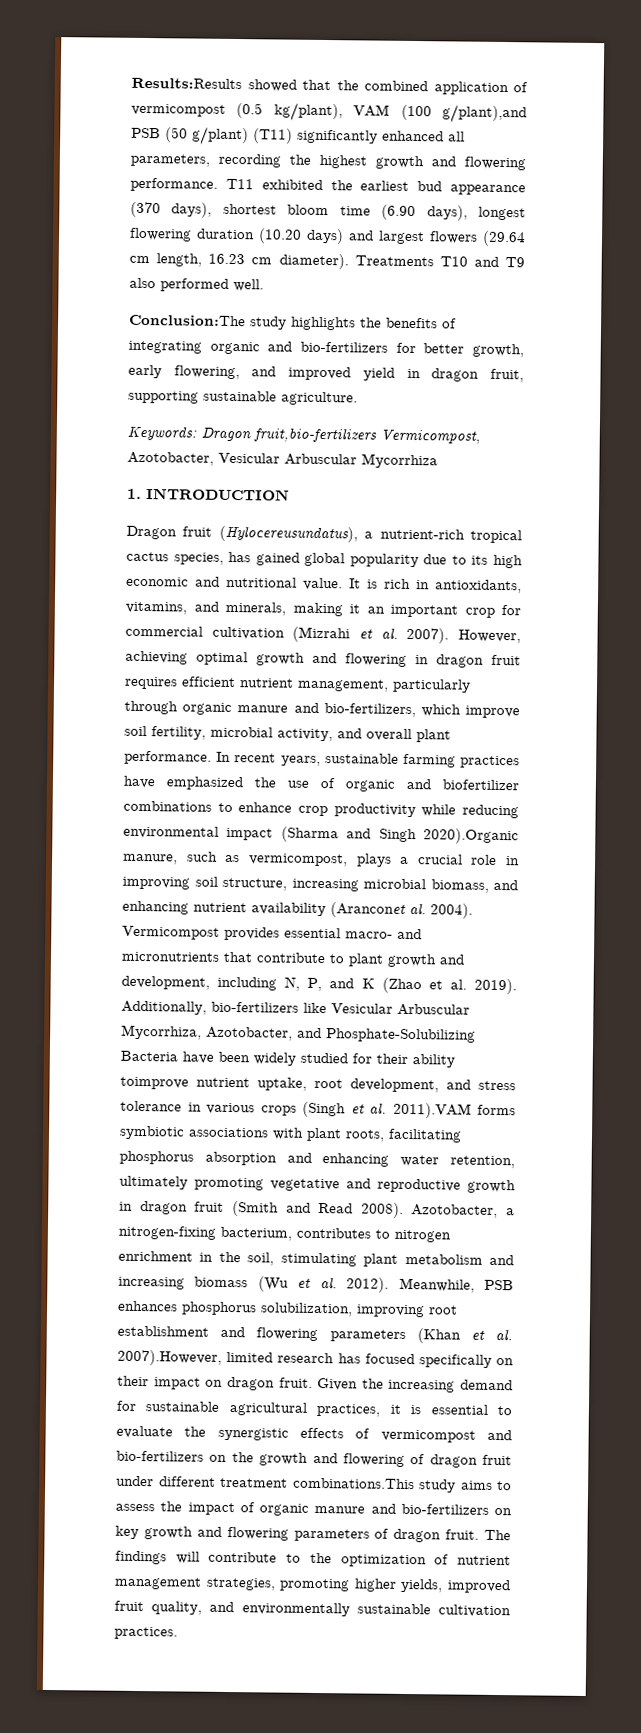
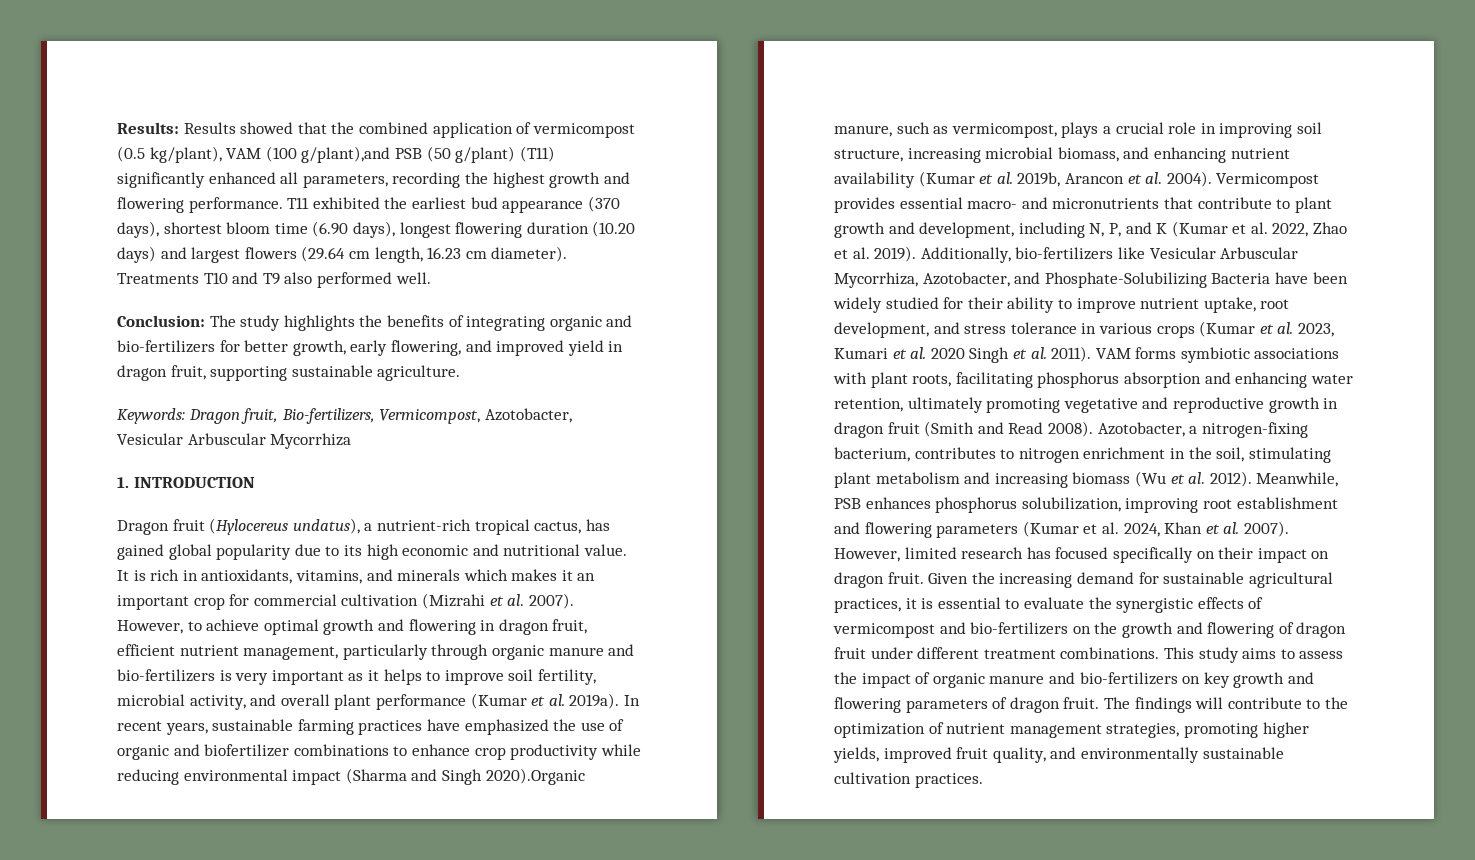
- Results:Results showed that the combined application of vermicompost (0.5 kg/plant), VAM (100 g/plant),and PSB (50 g/plant) (T11) significantly enhanced all parameters, recording the highest growth and flowering performance.
+ Results: Results showed that the combined application of vermicompost (0.5 kg/plant), VAM (100 g/plant),and PSB (50 g/plant) (T11) significantly enhanced all parameters, recording the highest growth and flowering performance.
- Conclusion:The study highlights the benefits of integrating organic and bio-fertilizers for better growth, early flowering, and improved yield in dragon fruit, supporting sustainable agriculture.
+ Conclusion: The study highlights the benefits of integrating organic and bio-fertilizers for better growth, early flowering, and improved yield in dragon fruit, supporting sustainable agriculture.
- Keywords: Dragon fruit,bio-fertilizers Vermicompost, Azotobacter, Vesicular Arbuscular Mycorrhiza
+ Keywords: Dragon fruit, Bio-fertilizers, Vermicompost, Azotobacter, Vesicular Arbuscular Mycorrhiza
- Dragon fruit (Hylocereusundatus), a nutrient-rich tropical cactus species, has gained global popularity due to its high economic and nutritional value.
+ Dragon fruit (Hylocereus undatus), a nutrient-rich tropical cactus, has gained global popularity due to its high economic and nutritional value.
- It is rich in antioxidants, vitamins, and minerals, making it an important crop for commercial cultivation (Mizrahi et al. 2007).
+ It is rich in antioxidants, vitamins, and minerals which makes it an important crop for commercial cultivation (Mizrahi et al. 2007).
- However, achieving optimal growth and flowering in dragon fruit requires efficient nutrient management, particularly through organic manure and bio-fertilizers, which improve soil fertility, microbial activity, and overall plant performance.
+ However, to achieve optimal growth and flowering in dragon fruit, efficient nutrient management, particularly through organic manure and bio-fertilizers is very important as it helps to improve soil fertility, microbial activity, and overall plant performance (Kumar et al. 2019a).
- In recent years, sustainable farming practices have emphasized the use of organic and biofertilizer combinations to enhance crop productivity while reducing environmental impact (Sharma and Singh 2020).Organic manure, such as vermicompost, plays a crucial role in improving soil structure, increasing microbial biomass, and enhancing nutrient availability (Aranconet al. 2004).
+ In recent years, sustainable farming practices have emphasized the use of organic and biofertilizer combinations to enhance crop productivity while reducing environmental impact (Sharma and Singh 2020).Organic manure, such as vermicompost, plays a crucial role in improving soil structure, increasing microbial biomass, and enhancing nutrient availability (Kumar et al. 2019b, Arancon et al. 2004).
- Vermicompost provides essential macro- and micronutrients that contribute to plant growth and development, including N, P, and K (Zhao et al. 2019).
+ Vermicompost provides essential macro- and micronutrients that contribute to plant growth and development, including N, P, and K (Kumar et al. 2022, Zhao et al. 2019).
- Additionally, bio-fertilizers like Vesicular Arbuscular Mycorrhiza, Azotobacter, and Phosphate-Solubilizing Bacteria have been widely studied for their ability toimprove nutrient uptake, root development, and stress tolerance in various crops (Singh et al. 2011).VAM forms symbiotic associations with plant roots, facilitating phosphorus absorption and enhancing water retention, ultimately promoting vegetative and reproductive growth in dragon fruit (Smith and Read 2008).
+ Additionally, bio-fertilizers like Vesicular Arbuscular Mycorrhiza, Azotobacter, and Phosphate-Solubilizing Bacteria have been widely studied for their ability to improve nutrient uptake, root development, and stress tolerance in various crops (Kumar et al. 2023, Kumari et al. 2020 Singh et al. 2011). VAM forms symbiotic associations with plant roots, facilitating phosphorus absorption and enhancing water retention, ultimately promoting vegetative and reproductive growth in dragon fruit (Smith and Read 2008).
- Meanwhile, PSB enhances phosphorus solubilization, improving root establishment and flowering parameters (Khan et al. 2007).However, limited research has focused specifically on their impact on dragon fruit.
+ Meanwhile, PSB enhances phosphorus solubilization, improving root establishment and flowering parameters (Kumar et al. 2024, Khan et al. 2007). However, limited research has focused specifically on their impact on dragon fruit.
- Given the increasing demand for sustainable agricultural practices, it is essential to evaluate the synergistic effects of vermicompost and bio-fertilizers on the growth and flowering of dragon fruit under different treatment combinations.This study aims to assess the impact of organic manure and bio-fertilizers on key growth and flowering parameters of dragon fruit.
+ Given the increasing demand for sustainable agricultural practices, it is essential to evaluate the synergistic effects of vermicompost and bio-fertilizers on the growth and flowering of dragon fruit under different treatment combinations. This study aims to assess the impact of organic manure and bio-fertilizers on key growth and flowering parameters of dragon fruit.

